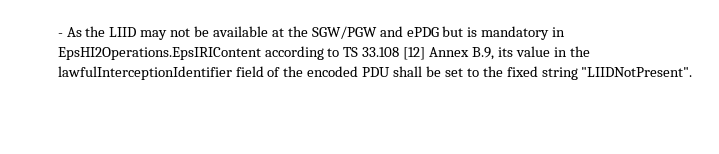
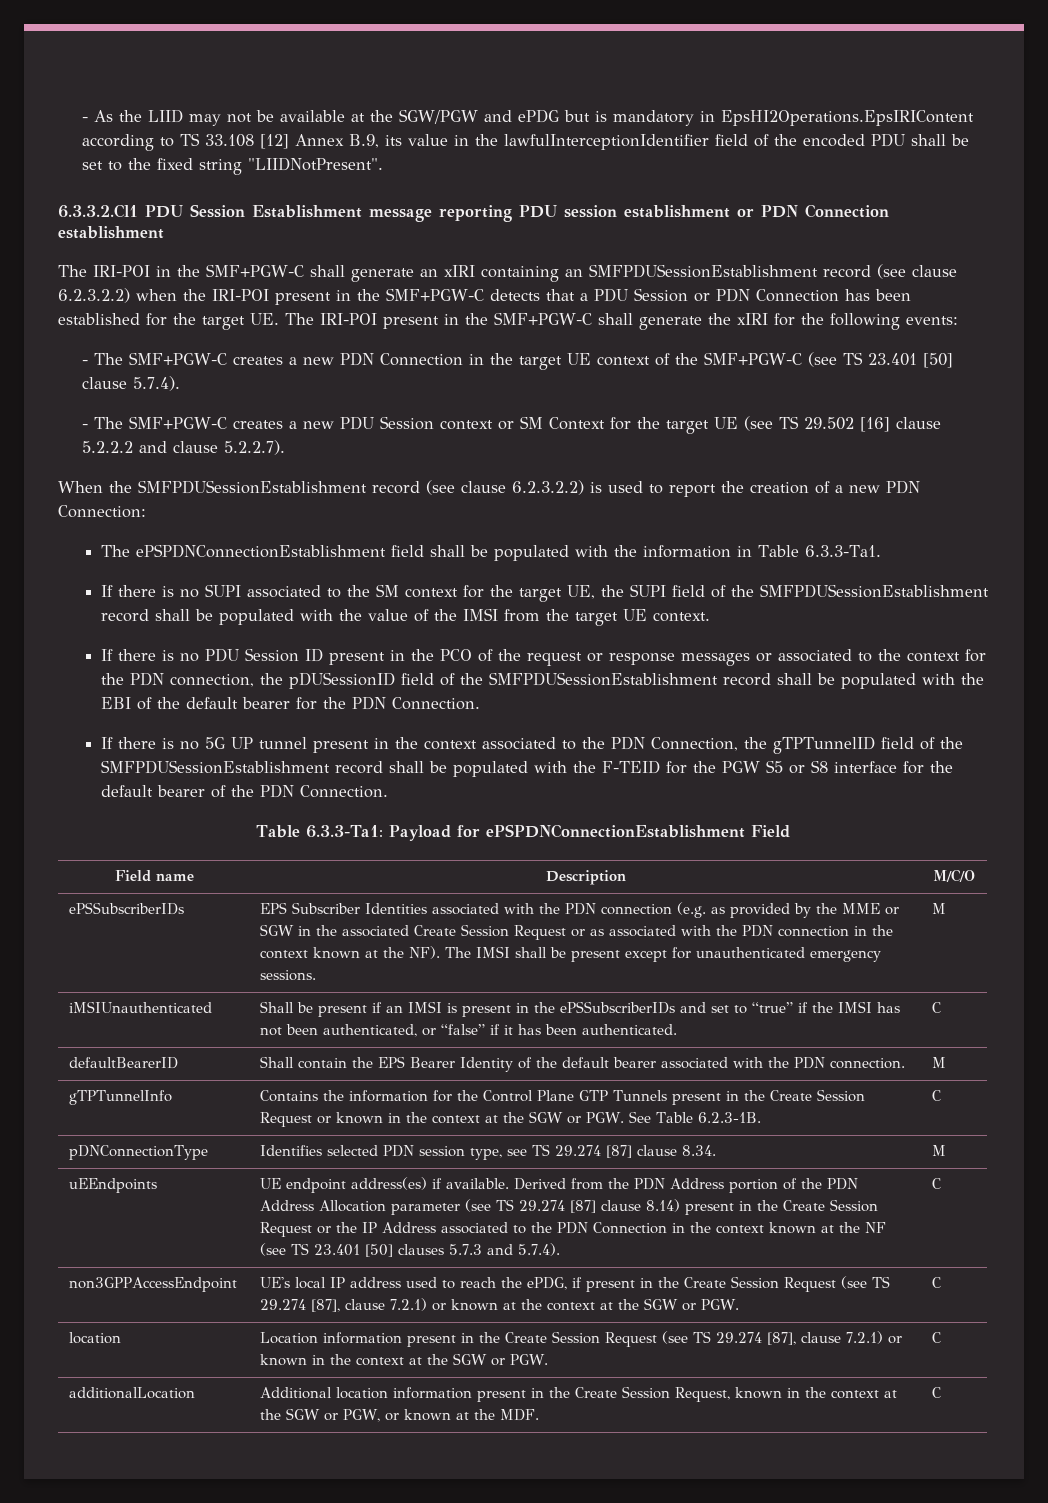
+ 6.3.3.2.Cl1 PDU Session Establishment message reporting PDU session establishment or PDN Connection establishment
+ The IRI-POI in the SMF+PGW-C shall generate an xIRI containing an SMFPDUSessionEstablishment record (see clause 6.2.3.2.2) when the IRI-POI present in the SMF+PGW-C detects that a PDU Session or PDN Connection has been established for the target UE. The IRI-POI present in the SMF+PGW-C shall generate the xIRI for the following events:
+ - The SMF+PGW-C creates a new PDN Connection in the target UE context of the SMF+PGW-C (see TS 23.401 [50] clause 5.7.4).
+ - The SMF+PGW-C creates a new PDU Session context or SM Context for the target UE (see TS 29.502 [16] clause 5.2.2.2 and clause 5.2.2.7).
+ When the SMFPDUSessionEstablishment record (see clause 6.2.3.2.2) is used to report the creation of a new PDN Connection:
+ The ePSPDNConnectionEstablishment field shall be populated with the information in Table 6.3.3-Ta1.
+ If there is no SUPI associated to the SM context for the target UE, the SUPI field of the SMFPDUSessionEstablishment record shall be populated with the value of the IMSI from the target UE context.
+ If there is no PDU Session ID present in the PCO of the request or response messages or associated to the context for the PDN connection, the pDUSessionID field of the SMFPDUSessionEstablishment record shall be populated with the EBI of the default bearer for the PDN Connection.
+ If there is no 5G UP tunnel present in the context associated to the PDN Connection, the gTPTunnelID field of the SMFPDUSessionEstablishment record shall be populated with the F-TEID for the PGW S5 or S8 interface for the default bearer of the PDN Connection.
+ Table 6.3.3-Ta1: Payload for ePSPDNConnectionEstablishment Field
+ Field name | Description | M/C/O
+ ePSSubscriberIDs | EPS Subscriber Identities associated with the PDN connection (e.g. as provided by the MME or SGW in the associated Create Session Request or as associated with the PDN connection in the context known at the NF). The IMSI shall be present except for unauthenticated emergency sessions. | M
+ iMSIUnauthenticated | Shall be present if an IMSI is present in the ePSSubscriberIDs and set to “true” if the IMSI has not been authenticated, or “false” if it has been authenticated. | C
+ defaultBearerID | Shall contain the EPS Bearer Identity of the default bearer associated with the PDN connection. | M
+ gTPTunnelInfo | Contains the information for the Control Plane GTP Tunnels present in the Create Session Request or known in the context at the SGW or PGW. See Table 6.2.3-1B. | C
+ pDNConnectionType | Identifies selected PDN session type, see TS 29.274 [87] clause 8.34. | M
+ uEEndpoints | UE endpoint address(es) if available. Derived from the PDN Address portion of the PDN Address Allocation parameter (see TS 29.274 [87] clause 8.14) present in the Create Session Request or the IP Address associated to the PDN Connection in the context known at the NF (see TS 23.401 [50] clauses 5.7.3 and 5.7.4). | C
+ non3GPPAccessEndpoint | UE's local IP address used to reach the ePDG, if present in the Create Session Request (see TS 29.274 [87], clause 7.2.1) or known at the context at the SGW or PGW. | C
+ location | Location information present in the Create Session Request (see TS 29.274 [87], clause 7.2.1) or known in the context at the SGW or PGW. | C
+ additionalLocation | Additional location information present in the Create Session Request, known in the context at the SGW or PGW, or known at the MDF. | C

